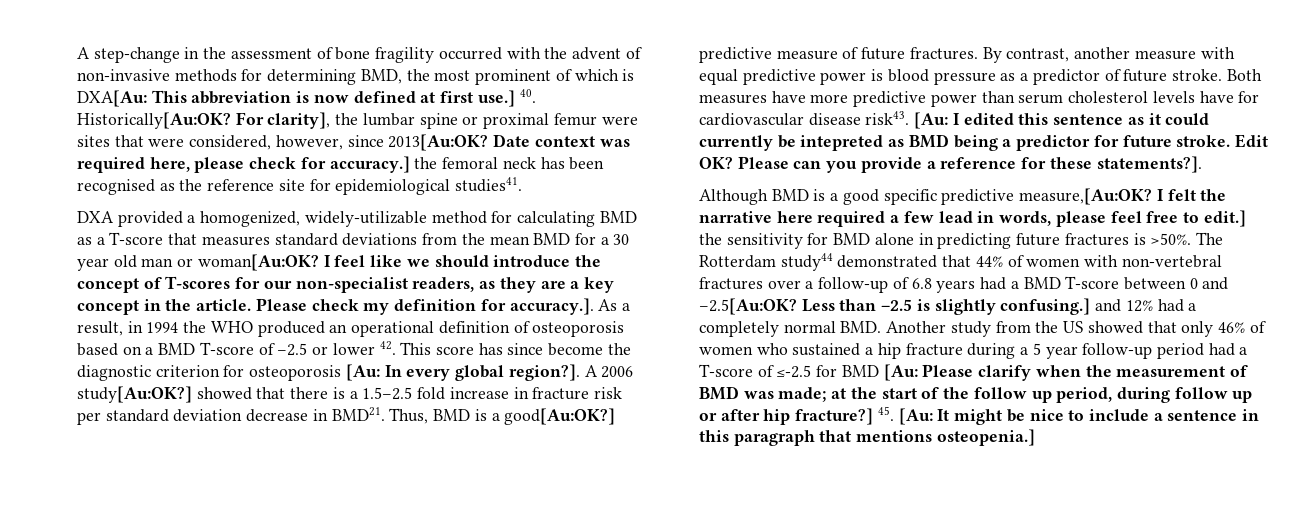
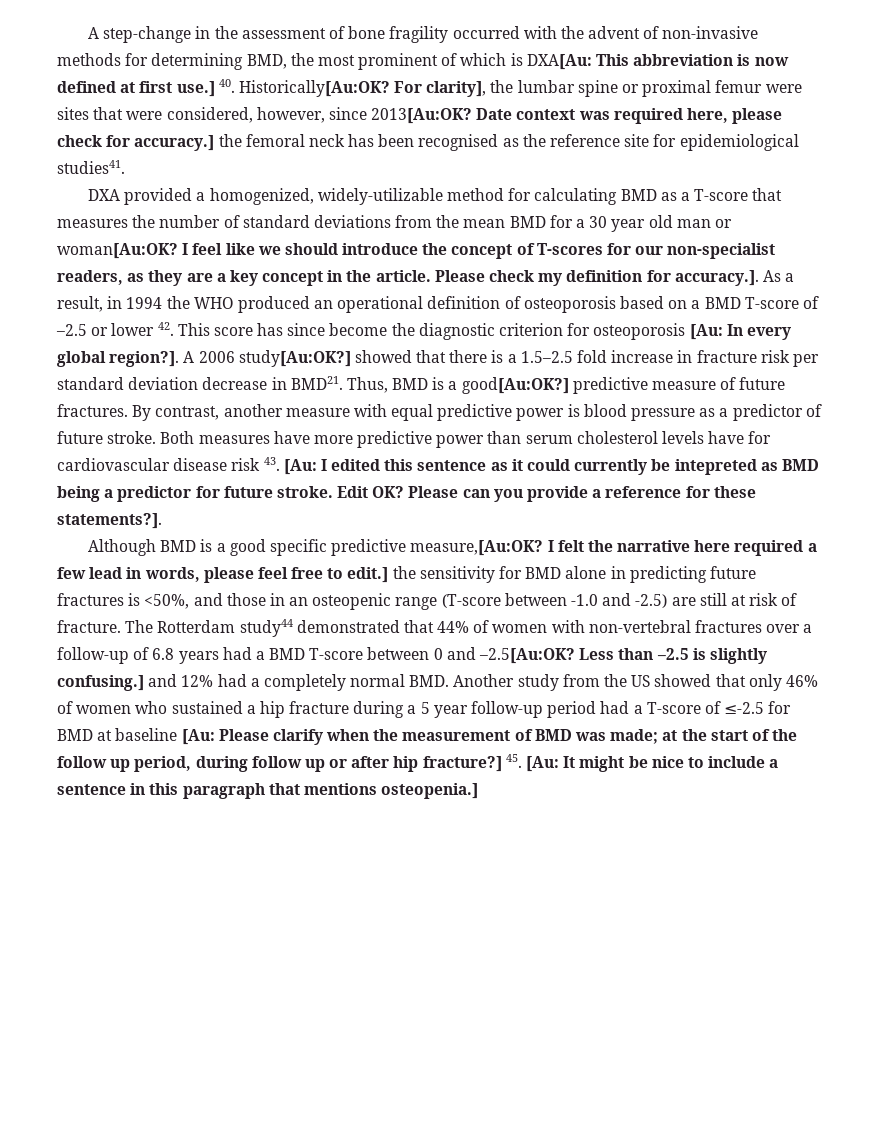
- DXA provided a homogenized, widely-utilizable method for calculating BMD as a T-score that measures standard deviations from the mean BMD for a 30 year old man or woman[Au:OK?
+ DXA provided a homogenized, widely-utilizable method for calculating BMD as a T-score that measures the number of standard deviations from the mean BMD for a 30 year old man or woman[Au:OK?
- Both measures have more predictive power than serum cholesterol levels have for cardiovascular disease risk43. [Au: I edited this sentence as it could currently be intepreted as BMD being a predictor for future stroke.
+ Both measures have more predictive power than serum cholesterol levels have for cardiovascular disease risk 43. [Au: I edited this sentence as it could currently be intepreted as BMD being a predictor for future stroke.
- I felt the narrative here required a few lead in words, please feel free to edit.] the sensitivity for BMD alone in predicting future fractures is >50%.
+ I felt the narrative here required a few lead in words, please feel free to edit.] the sensitivity for BMD alone in predicting future fractures is <50%, and those in an osteopenic range (T-score between -1.0 and -2.5) are still at risk of fracture.
- Less than –2.5 is slightly confusing.] and 12% had a completely normal BMD. Another study from the US showed that only 46% of women who sustained a hip fracture during a 5 year follow-up period had a T-score of ≤-2.5 for BMD [Au:
+ Less than –2.5 is slightly confusing.] and 12% had a completely normal BMD. Another study from the US showed that only 46% of women who sustained a hip fracture during a 5 year follow-up period had a T-score of ≤-2.5 for BMD at baseline [Au:

